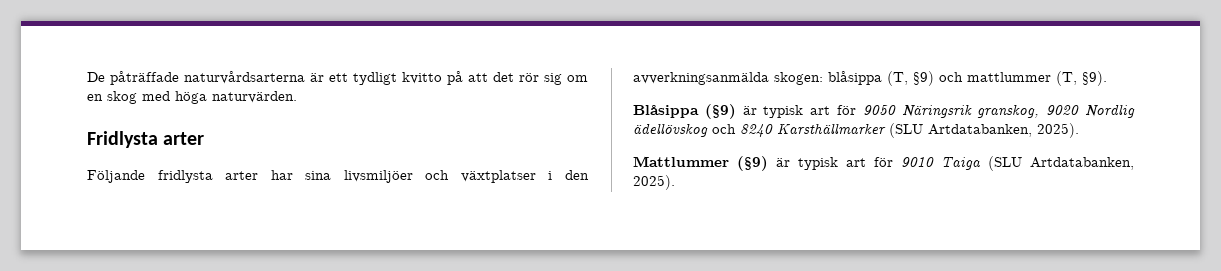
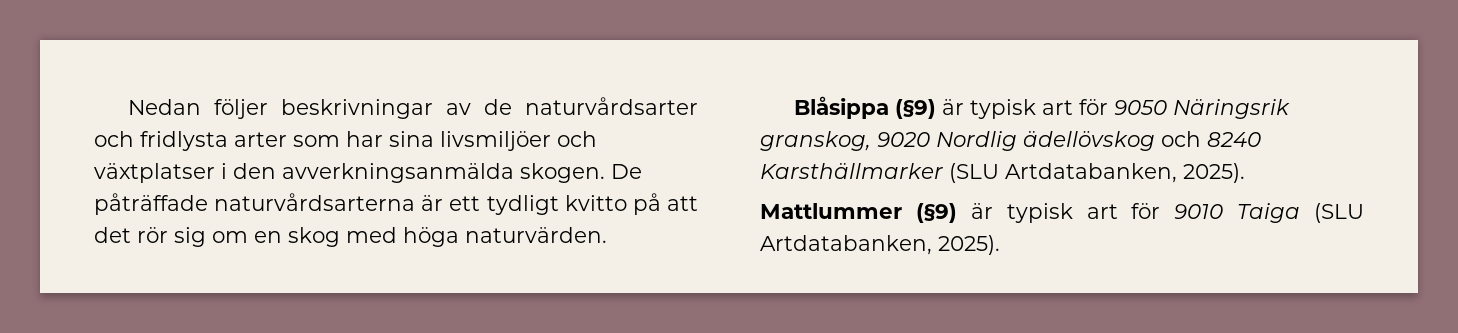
+ Nedan följer beskrivningar av de naturvårdsarter och fridlysta arter som har sina livsmiljöer och växtplatser i den avverkningsanmälda skogen.
- Fridlysta arter
- Följande fridlysta arter har sina livsmiljöer och växtplatser i den avverkningsanmälda skogen: blåsippa (T, §9) och mattlummer (T, §9).

